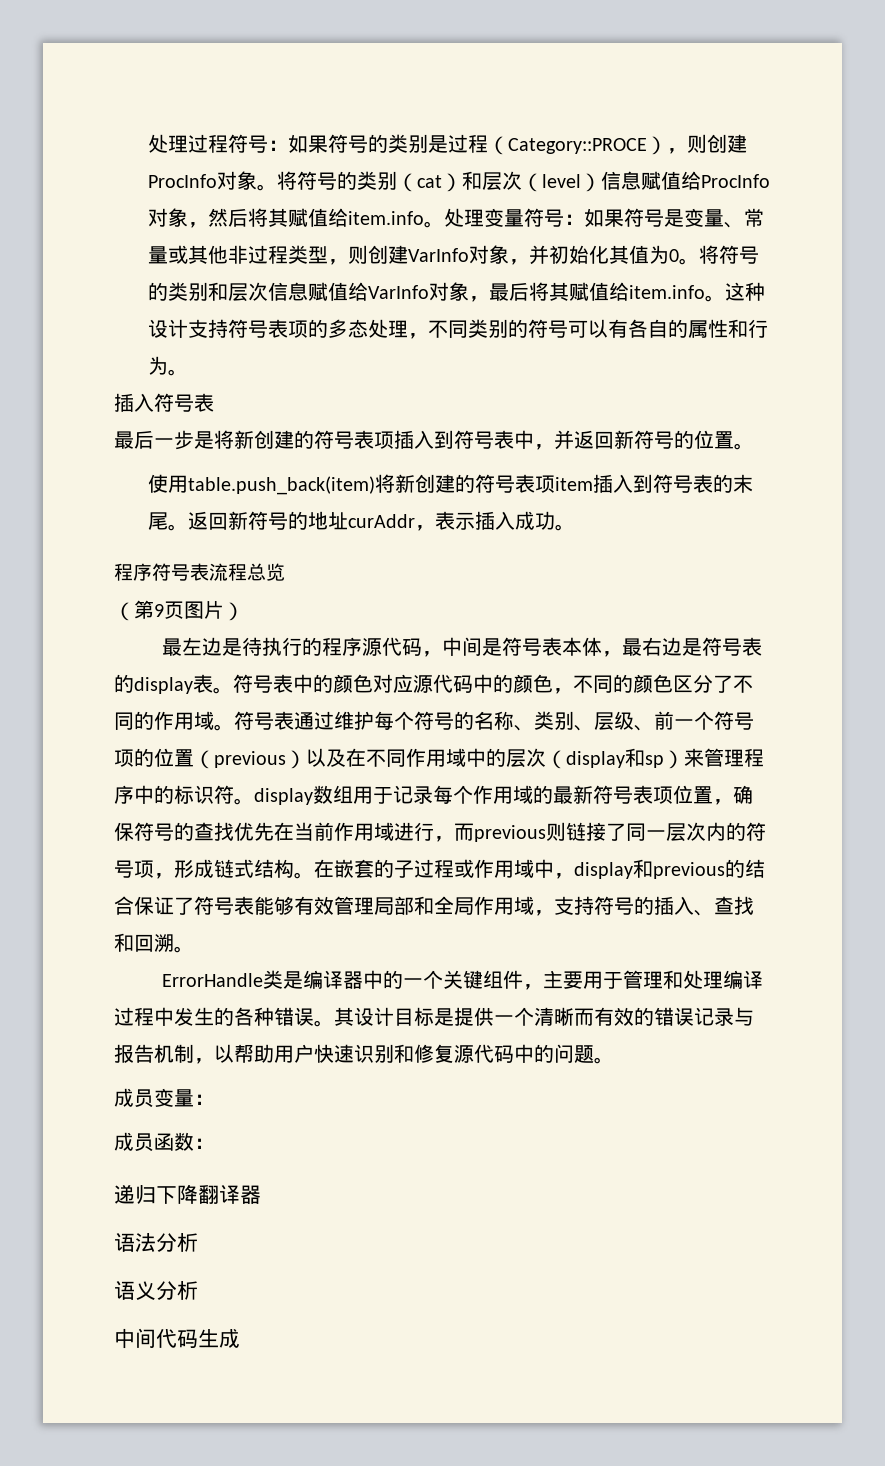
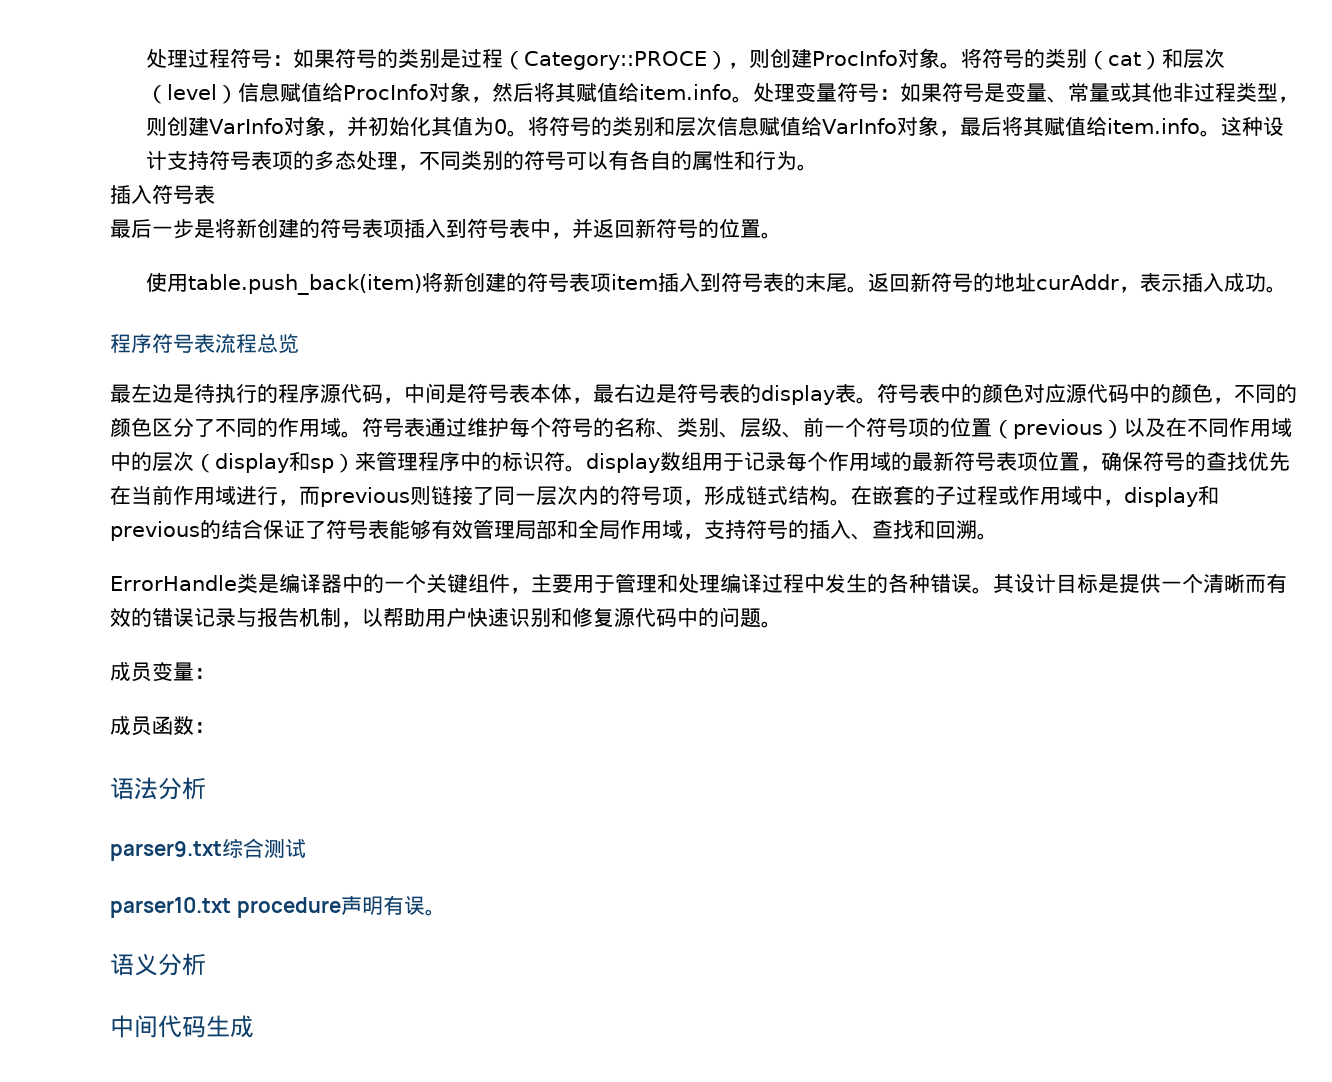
- （第9页图片）
- 递归下降翻译器
+ parser9.txt综合测试
+ parser10.txt procedure声明有误。

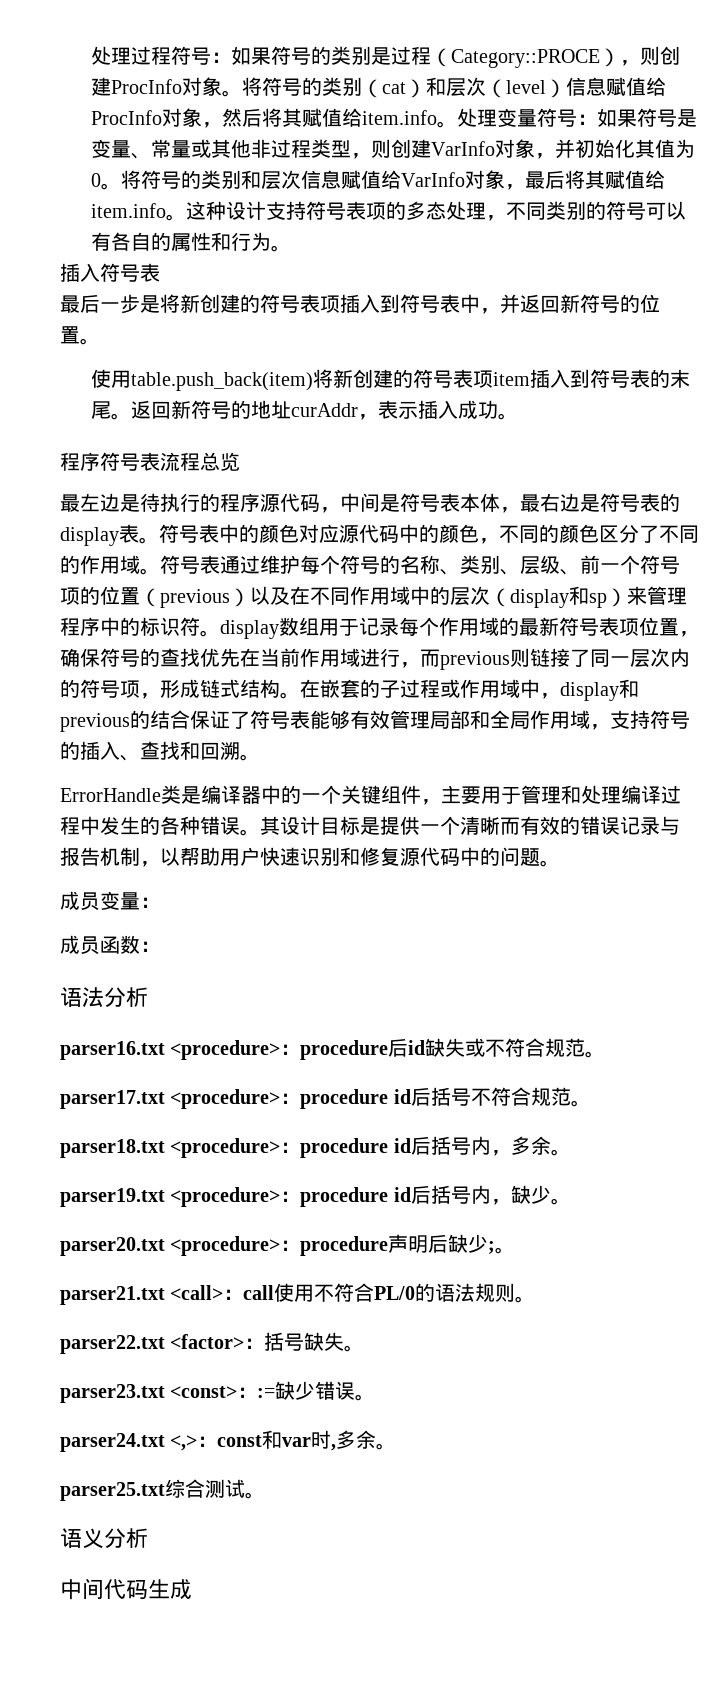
- parser9.txt综合测试
- parser10.txt procedure声明有误。
+ parser16.txt <procedure>：procedure后id缺失或不符合规范。
+ parser17.txt <procedure>：procedure id后括号不符合规范。
+ parser18.txt <procedure>：procedure id后括号内，多余。
+ parser19.txt <procedure>：procedure id后括号内，缺少。
+ parser20.txt <procedure>：procedure声明后缺少;。
+ parser21.txt <call>：call使用不符合PL/0的语法规则。
+ parser22.txt <factor>：括号缺失。
+ parser23.txt <const>：:=缺少错误。
+ parser24.txt <,>：const和var时,多余。
+ parser25.txt综合测试。

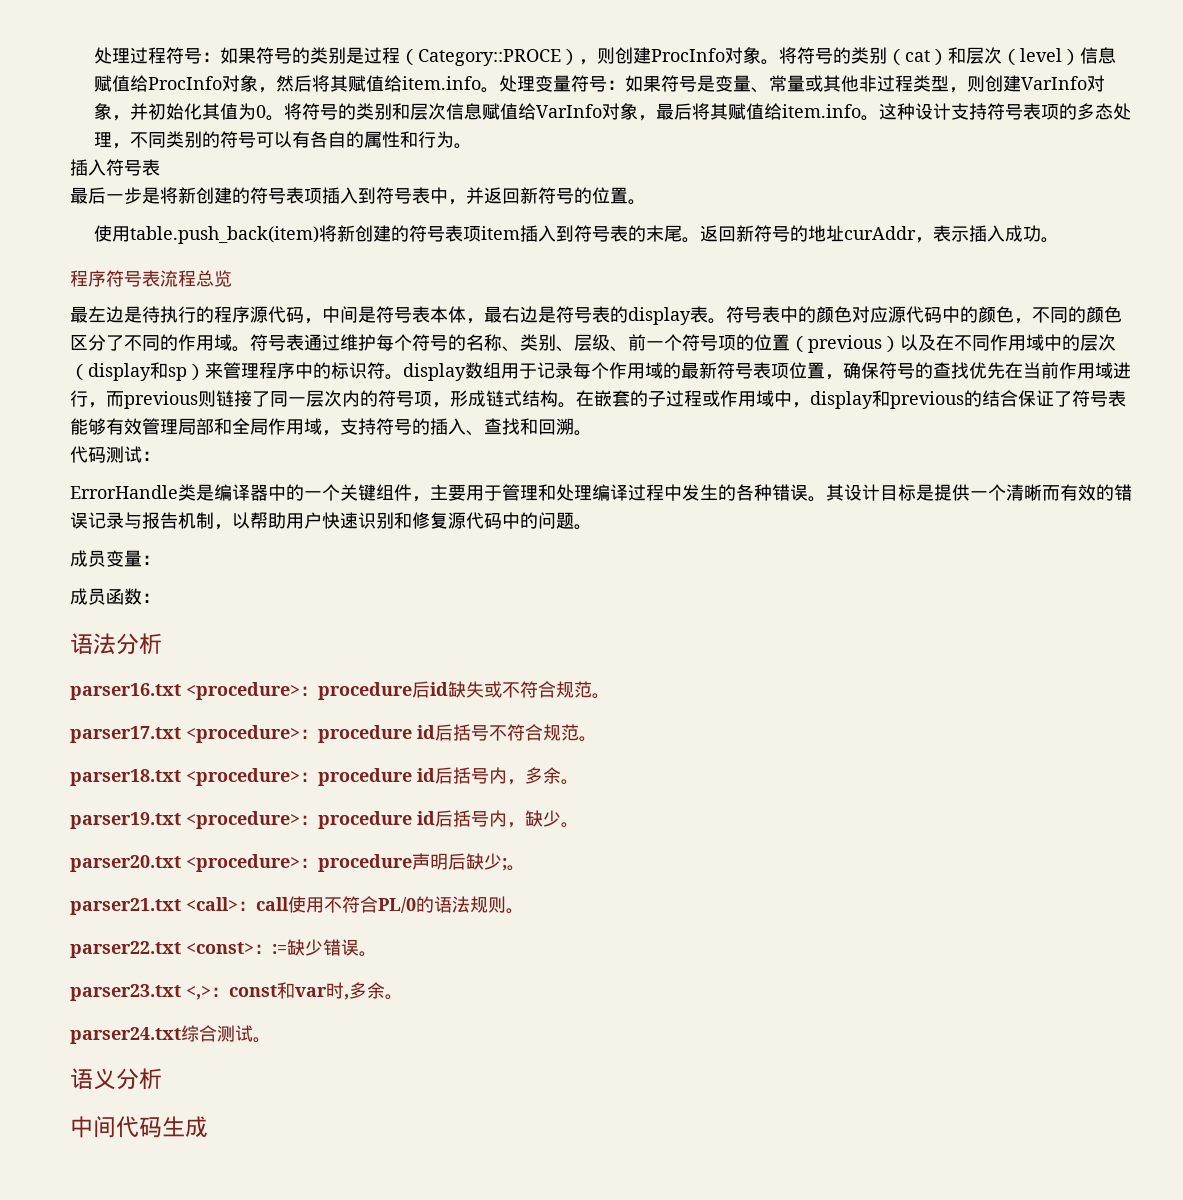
+ 代码测试：
- parser22.txt <factor>：括号缺失。
- parser23.txt <const>：:=缺少错误。
+ parser22.txt <const>：:=缺少错误。
- parser24.txt <,>：const和var时,多余。
+ parser23.txt <,>：const和var时,多余。
- parser25.txt综合测试。
+ parser24.txt综合测试。

